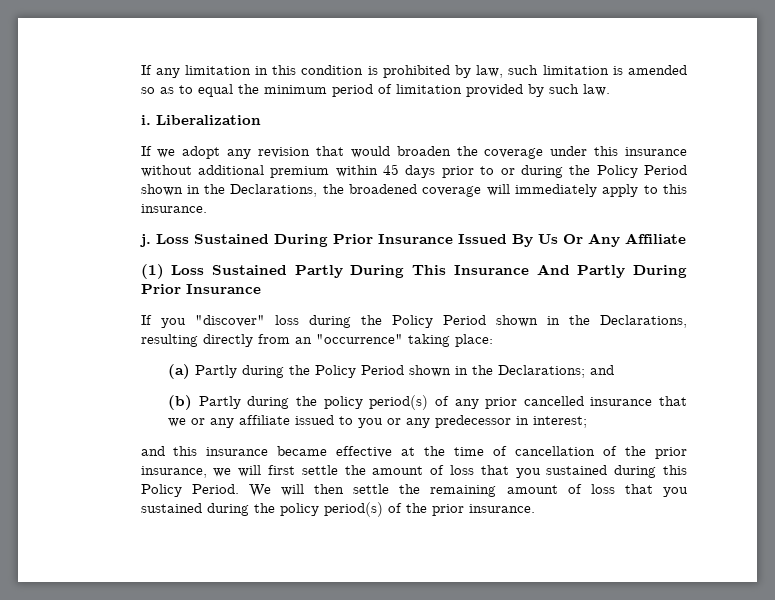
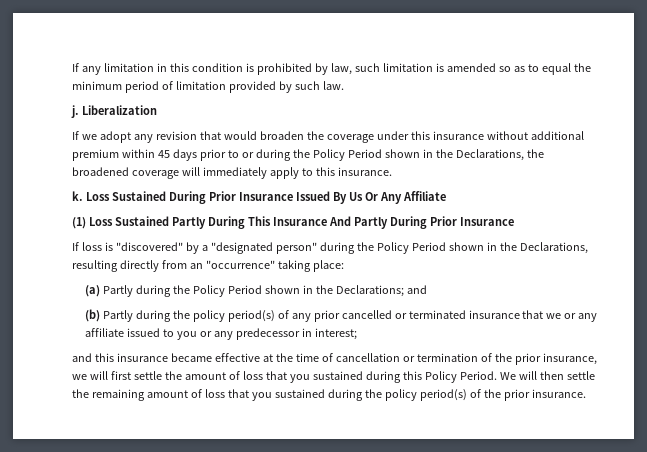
- i.
+ j.
- j.
+ k.
- If you "discover" loss during the Policy Period shown in the Declarations, resulting directly from an "occurrence" taking place:
+ If loss is "discovered" by a "designated person" during the Policy Period shown in the Declarations, resulting directly from an "occurrence" taking place:
- (b) Partly during the policy period(s) of any prior cancelled insurance that we or any affiliate issued to you or any predecessor in interest;
+ (b) Partly during the policy period(s) of any prior cancelled or terminated insurance that we or any affiliate issued to you or any predecessor in interest;
- and this insurance became effective at the time of cancellation of the prior insurance, we will first settle the amount of loss that you sustained during this Policy Period.
+ and this insurance became effective at the time of cancellation or termination of the prior insurance, we will first settle the amount of loss that you sustained during this Policy Period.

